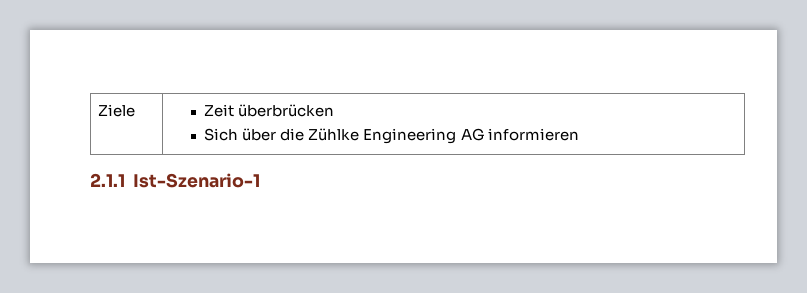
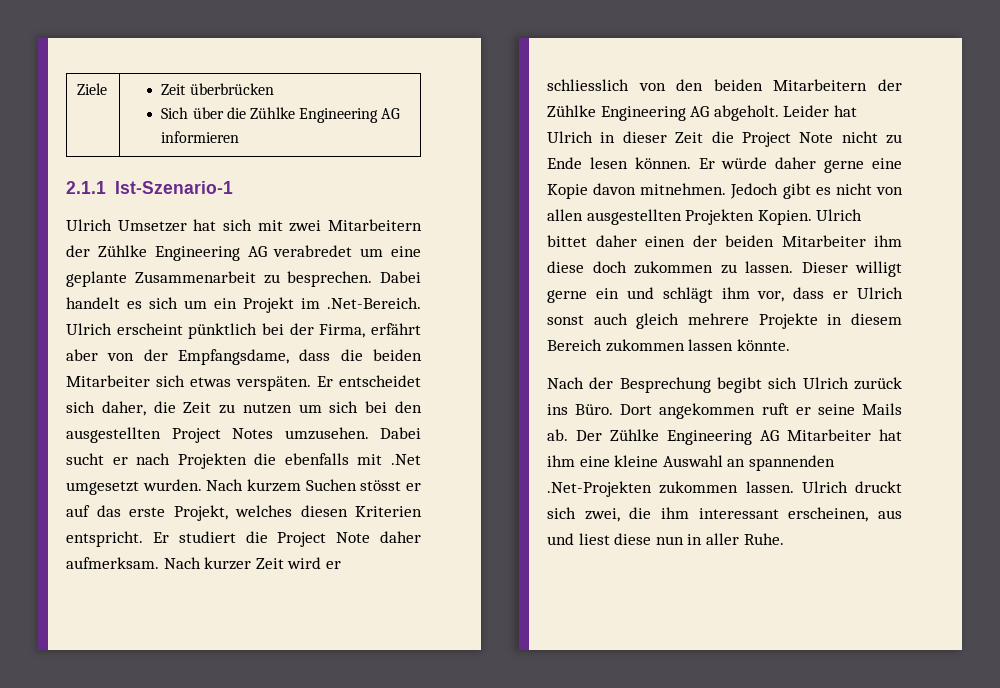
+ Ulrich Umsetzer hat sich mit zwei Mitarbeitern der Zühlke Engineering AG verabredet um eine geplante Zusammenarbeit zu besprechen. Dabei handelt es sich um ein Projekt im .Net-Bereich. Ulrich erscheint pünktlich bei der Firma, erfährt aber von der Empfangsdame, dass die beiden Mitarbeiter sich etwas verspäten. Er entscheidet sich daher, die Zeit zu nutzen um sich bei den ausgestellten Project Notes umzusehen. Dabei sucht er nach Projekten die ebenfalls mit .Net umgesetzt wurden. Nach kurzem Suchen stösst er auf das erste Projekt, welches diesen Kriterien entspricht. Er studiert die Project Note daher aufmerksam. Nach kurzer Zeit wird er schliesslich von den beiden Mitarbeitern der Zühlke Engineering AG abgeholt. Leider hat Ulrich in dieser Zeit die Project Note nicht zu Ende lesen können. Er würde daher gerne eine Kopie davon mitnehmen. Jedoch gibt es nicht von allen ausgestellten Projekten Kopien. Ulrich bittet daher einen der beiden Mitarbeiter ihm diese doch zukommen zu lassen. Dieser willigt gerne ein und schlägt ihm vor, dass er Ulrich sonst auch gleich mehrere Projekte in diesem Bereich zukommen lassen könnte.
+ Nach der Besprechung begibt sich Ulrich zurück ins Büro. Dort angekommen ruft er seine Mails ab. Der Zühlke Engineering AG Mitarbeiter hat ihm eine kleine Auswahl an spannenden .Net-Projekten zukommen lassen. Ulrich druckt sich zwei, die ihm interessant erscheinen, aus und liest diese nun in aller Ruhe.

